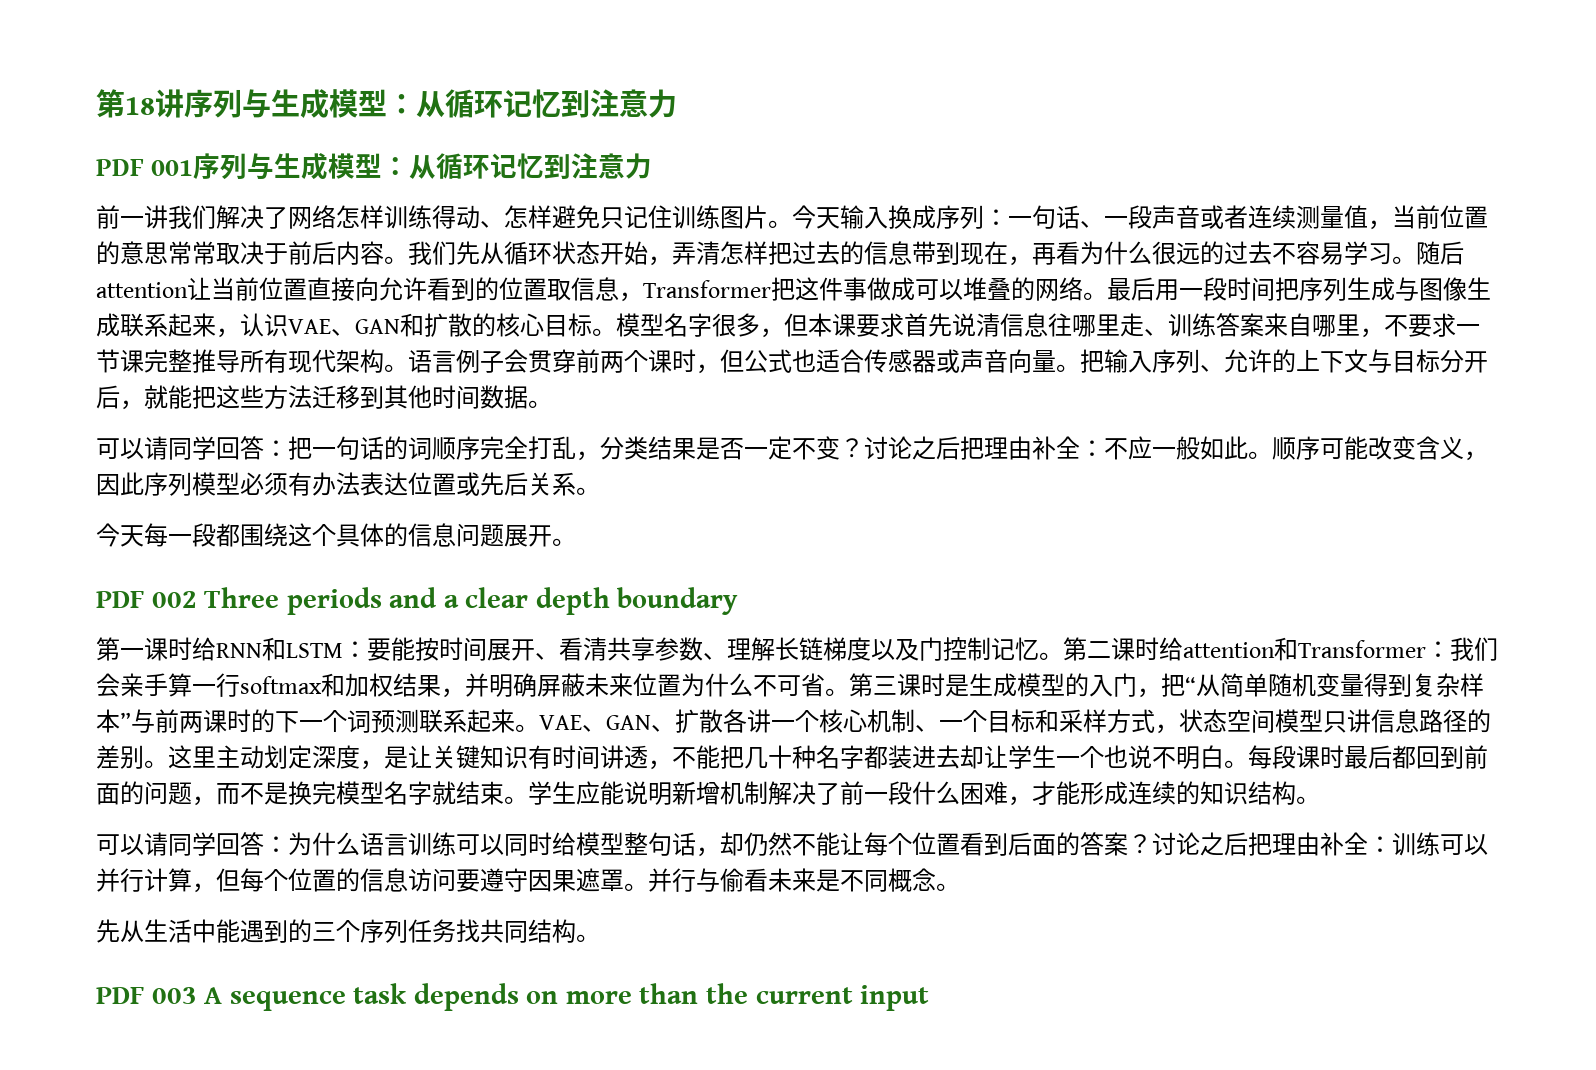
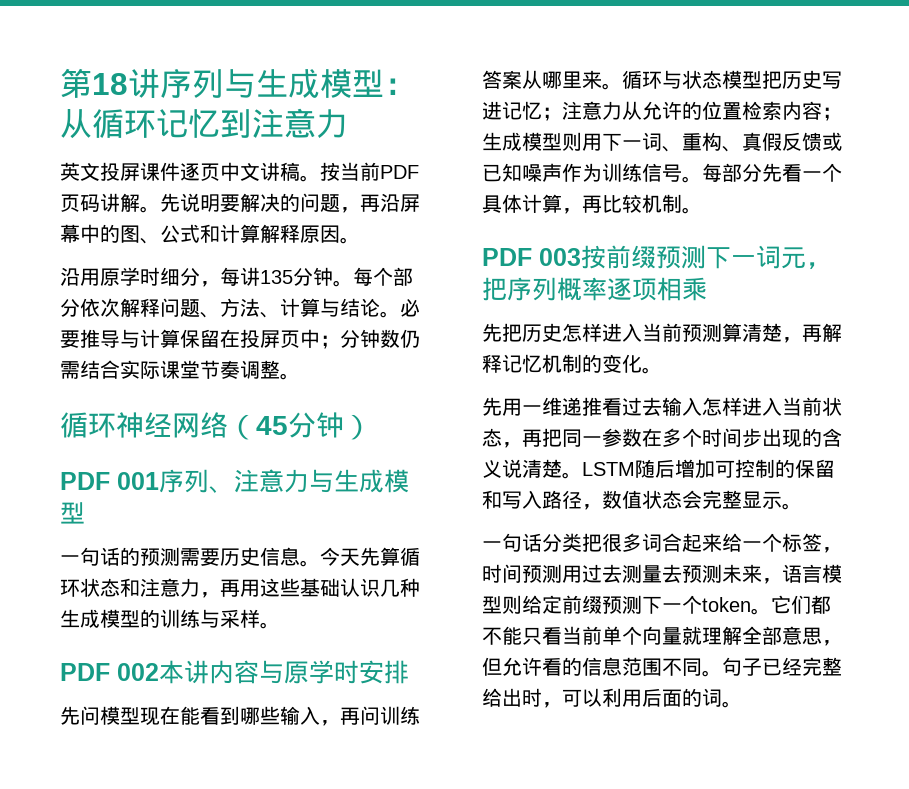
+ 英文投屏课件逐页中文讲稿。按当前PDF页码讲解。先说明要解决的问题，再沿屏幕中的图、公式和计算解释原因。
+ 沿用原学时细分，每讲135分钟。每个部分依次解释问题、方法、计算与结论。必要推导与计算保留在投屏页中；分钟数仍需结合实际课堂节奏调整。
+ 循环神经网络（45分钟）
- PDF 001序列与生成模型：从循环记忆到注意力
- 前一讲我们解决了网络怎样训练得动、怎样避免只记住训练图片。今天输入换成序列：一句话、一段声音或者连续测量值，当前位置的意思常常取决于前后内容。我们先从循环状态开始，弄清怎样把过去的信息带到现在，再看为什么很远的过去不容易学习。随后attention让当前位置直接向允许看到的位置取信息，Transformer把这件事做成可以堆叠的网络。最后用一段时间把序列生成与图像生成联系起来，认识VAE、GAN和扩散的核心目标。模型名字很多，但本课要求首先说清信息往哪里走、训练答案来自哪里，不要求一节课完整推导所有现代架构。语言例子会贯穿前两个课时，但公式也适合传感器或声音向量。把输入序列、允许的上下文与目标分开后，就能把这些方法迁移到其他时间数据。
- 可以请同学回答：把一句话的词顺序完全打乱，分类结果是否一定不变？讨论之后把理由补全：不应一般如此。顺序可能改变含义，因此序列模型必须有办法表达位置或先后关系。
- 今天每一段都围绕这个具体的信息问题展开。
- PDF 002 Three periods and a clear depth boundary
- 第一课时给RNN和LSTM：要能按时间展开、看清共享参数、理解长链梯度以及门控制记忆。第二课时给attention和Transformer：我们会亲手算一行softmax和加权结果，并明确屏蔽未来位置为什么不可省。第三课时是生成模型的入门，把“从简单随机变量得到复杂样本”与前两课时的下一个词预测联系起来。VAE、GAN、扩散各讲一个核心机制、一个目标和采样方式，状态空间模型只讲信息路径的差别。这里主动划定深度，是让关键知识有时间讲透，不能把几十种名字都装进去却让学生一个也说不明白。每段课时最后都回到前面的问题，而不是换完模型名字就结束。学生应能说明新增机制解决了前一段什么困难，才能形成连续的知识结构。
- 可以请同学回答：为什么语言训练可以同时给模型整句话，却仍然不能让每个位置看到后面的答案？讨论之后把理由补全：训练可以并行计算，但每个位置的信息访问要遵守因果遮罩。并行与偷看未来是不同概念。
- 先从生活中能遇到的三个序列任务找共同结构。
- PDF 003 A sequence task depends on more than the current input
+ PDF 001序列、注意力与生成模型
+ 一句话的预测需要历史信息。今天先算循环状态和注意力，再用这些基础认识几种生成模型的训练与采样。
+ PDF 002本讲内容与原学时安排
+ 先问模型现在能看到哪些输入，再问训练答案从哪里来。循环与状态模型把历史写进记忆；注意力从允许的位置检索内容；生成模型则用下一词、重构、真假反馈或已知噪声作为训练信号。每部分先看一个具体计算，再比较机制。
+ PDF 003按前缀预测下一词元，把序列概率逐项相乘
+ 先把历史怎样进入当前预测算清楚，再解释记忆机制的变化。
+ 先用一维递推看过去输入怎样进入当前状态，再把同一参数在多个时间步出现的含义说清楚。LSTM随后增加可控制的保留和写入路径，数值状态会完整显示。
+ 一句话分类把很多词合起来给一个标签，时间预测用过去测量去预测未来，语言模型则给定前缀预测下一个token。它们都不能只看当前单个向量就理解全部意思，但允许看的信息范围不同。句子已经完整给出时，可以利用后面的词。

